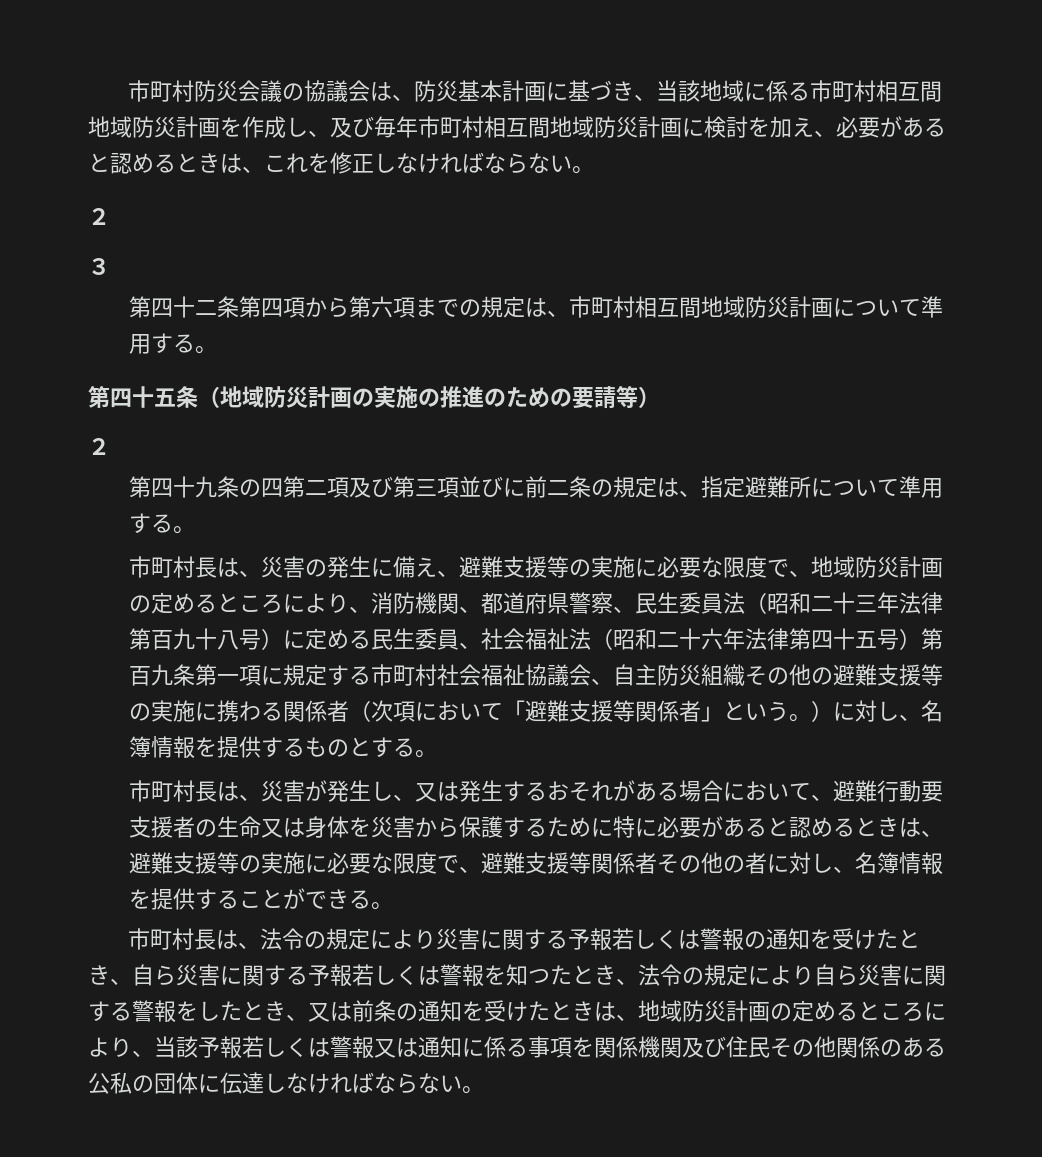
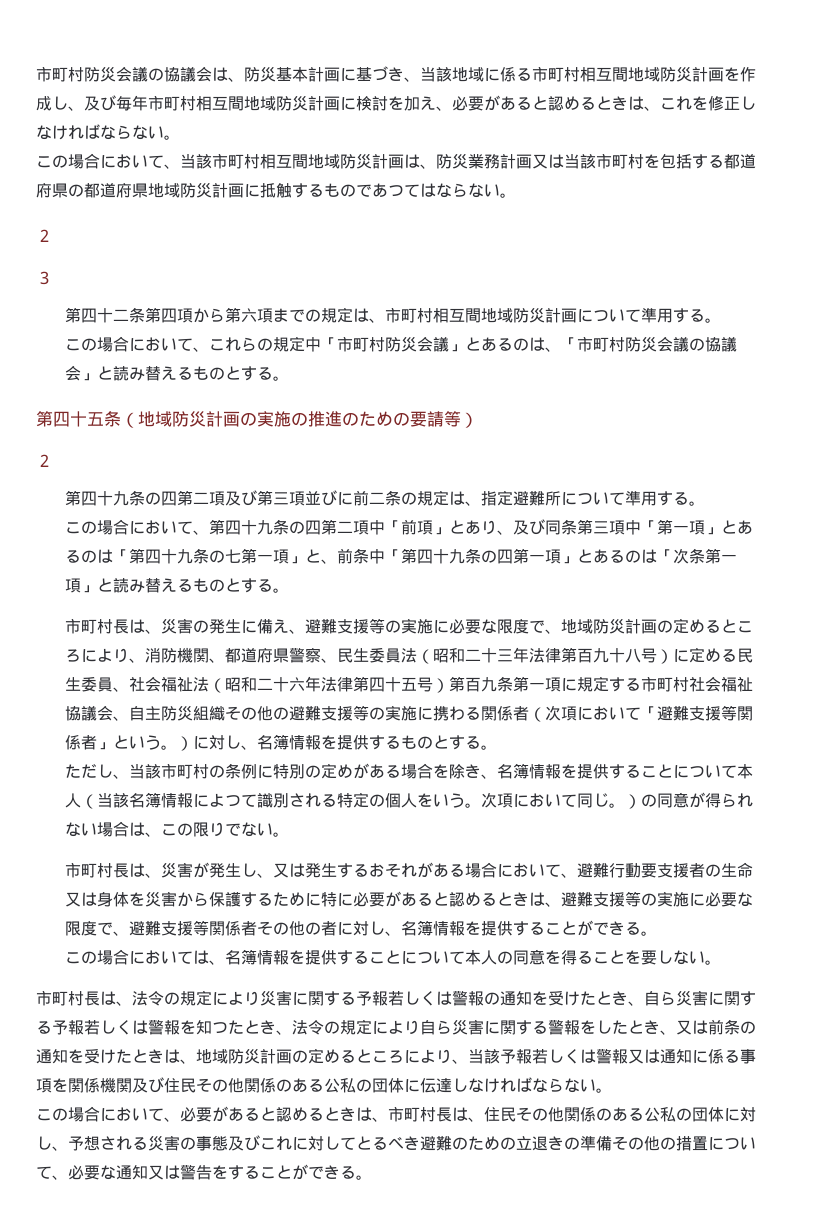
+ この場合において、当該市町村相互間地域防災計画は、防災業務計画又は当該市町村を包括する都道府県の都道府県地域防災計画に抵触するものであつてはならない。
+ この場合において、これらの規定中「市町村防災会議」とあるのは、「市町村防災会議の協議会」と読み替えるものとする。
+ この場合において、第四十九条の四第二項中「前項」とあり、及び同条第三項中「第一項」とあるのは「第四十九条の七第一項」と、前条中「第四十九条の四第一項」とあるのは「次条第一項」と読み替えるものとする。
+ ただし、当該市町村の条例に特別の定めがある場合を除き、名簿情報を提供することについて本人（当該名簿情報によつて識別される特定の個人をいう。次項において同じ。）の同意が得られない場合は、この限りでない。
+ この場合においては、名簿情報を提供することについて本人の同意を得ることを要しない。
+ この場合において、必要があると認めるときは、市町村長は、住民その他関係のある公私の団体に対し、予想される災害の事態及びこれに対してとるべき避難のための立退きの準備その他の措置について、必要な通知又は警告をすることができる。

